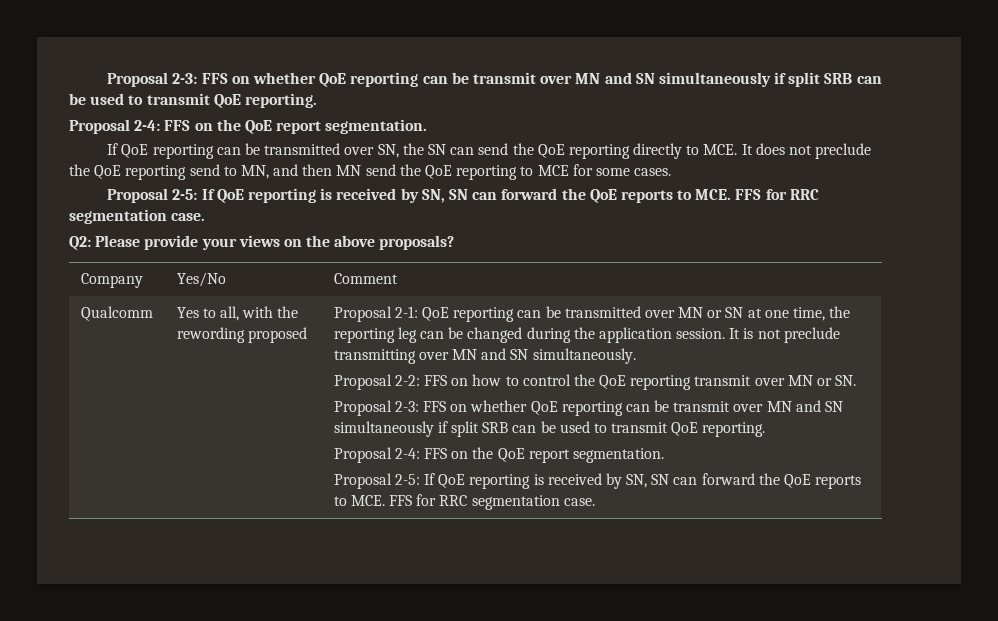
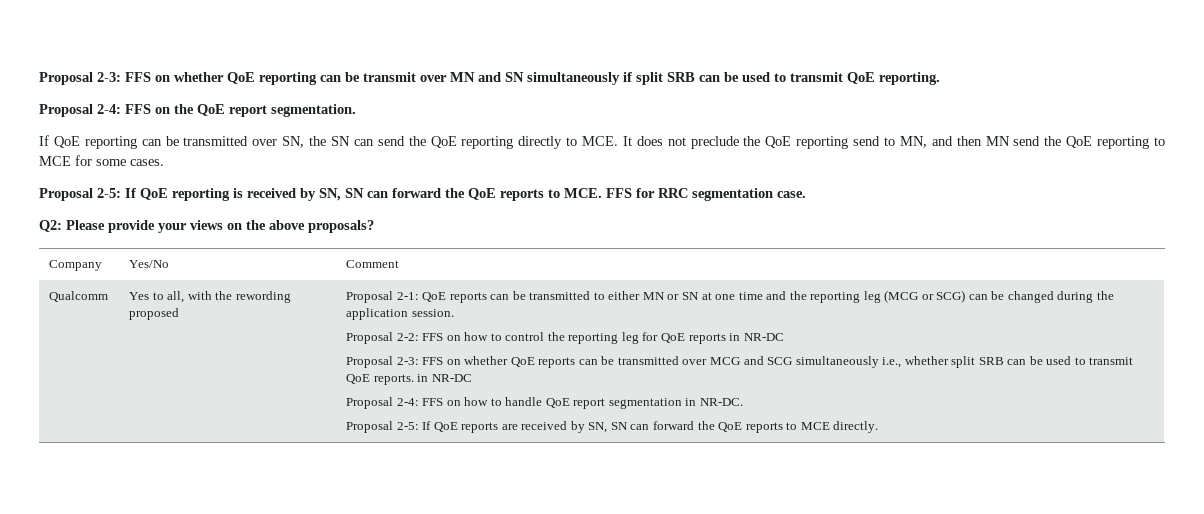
- Proposal 2-1: QoE reporting can be transmitted over MN or SN at one time, the reporting leg can be changed during the application session. It is not preclude transmitting over MN and SN simultaneously.
+ Proposal 2-1: QoE reports can be transmitted to either MN or SN at one time and the reporting leg (MCG or SCG) can be changed during the application session.
- Proposal 2-2: FFS on how to control the QoE reporting transmit over MN or SN.
- Proposal 2-3: FFS on whether QoE reporting can be transmit over MN and SN simultaneously if split SRB can be used to transmit QoE reporting.
- Proposal 2-4: FFS on the QoE report segmentation.
- Proposal 2-5: If QoE reporting is received by SN, SN can forward the QoE reports to MCE. FFS for RRC segmentation case.
+ Proposal 2-2: FFS on how to control the reporting leg for QoE reports in NR-DC
+ Proposal 2-3: FFS on whether QoE reports can be transmitted over MCG and SCG simultaneously i.e., whether split SRB can be used to transmit QoE reports. in NR-DC
+ Proposal 2-4: FFS on how to handle QoE report segmentation in NR-DC.
+ Proposal 2-5: If QoE reports are received by SN, SN can forward the QoE reports to MCE directly.

